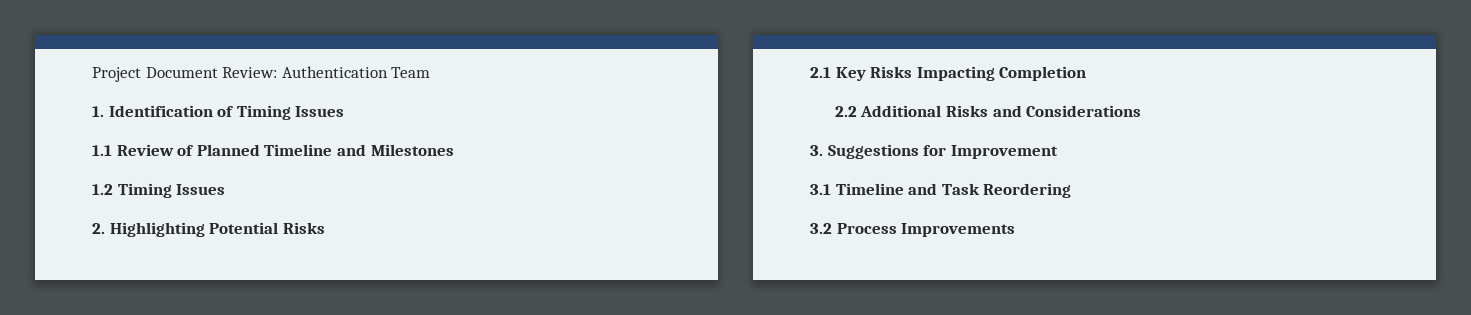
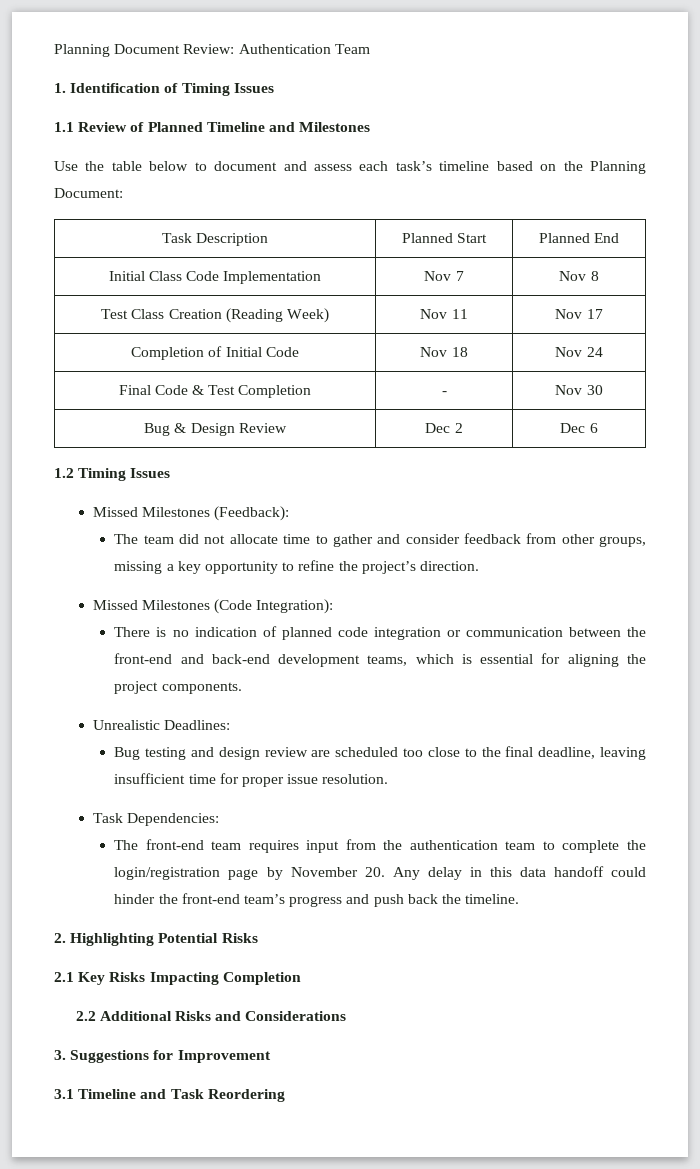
- Project Document Review: Authentication Team
+ Planning Document Review: Authentication Team
+ Use the table below to document and assess each task’s timeline based on the Planning Document:
+ Task Description | Planned Start | Planned End
+ Initial Class Code Implementation | Nov 7 | Nov 8
+ Test Class Creation (Reading Week) | Nov 11 | Nov 17
+ Completion of Initial Code | Nov 18 | Nov 24
+ Final Code & Test Completion | - | Nov 30
+ Bug & Design Review | Dec 2 | Dec 6
  1.2 Timing Issues
+ Missed Milestones (Feedback):
+ The team did not allocate time to gather and consider feedback from other groups, missing a key opportunity to refine the project’s direction.
+ Missed Milestones (Code Integration):
+ There is no indication of planned code integration or communication between the front-end and back-end development teams, which is essential for aligning the project components.
+ Unrealistic Deadlines:
+ Bug testing and design review are scheduled too close to the final deadline, leaving insufficient time for proper issue resolution.
+ Task Dependencies:
+ The front-end team requires input from the authentication team to complete the login/registration page by November 20. Any delay in this data handoff could hinder the front-end team’s progress and push back the timeline.
- 3.2 Process Improvements

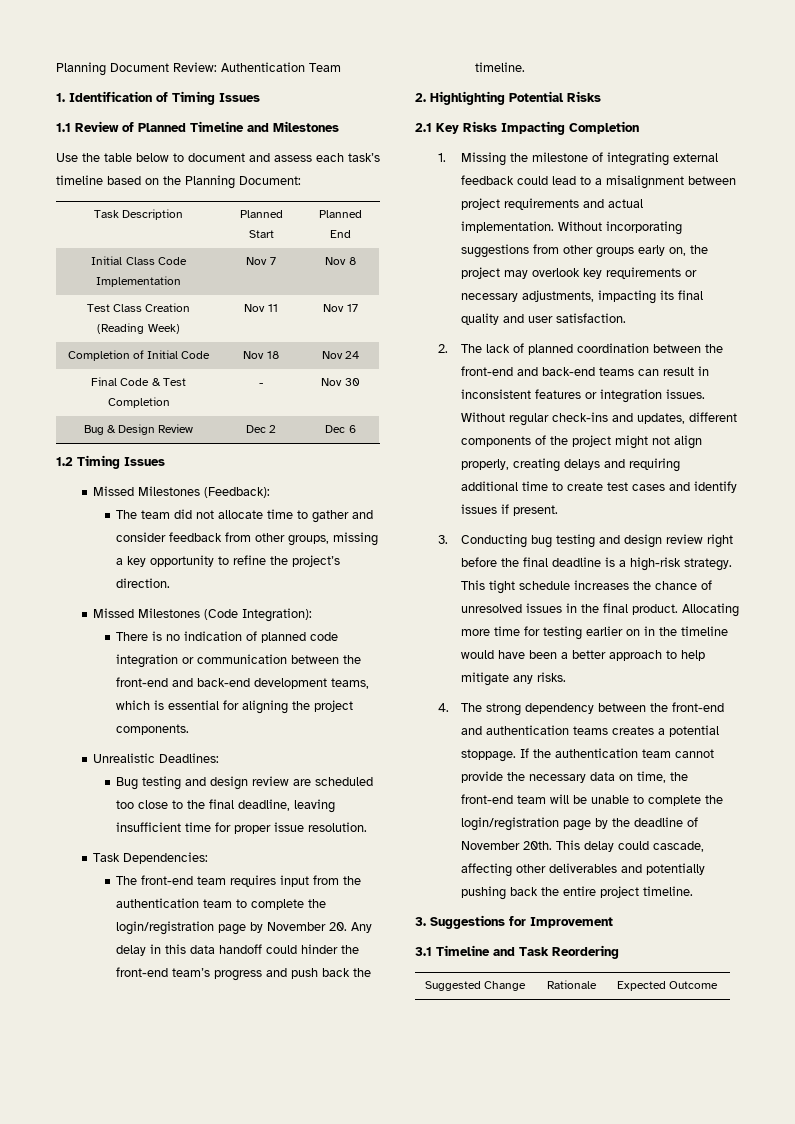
- 2.2 Additional Risks and Considerations
+ 1. Missing the milestone of integrating external feedback could lead to a misalignment between project requirements and actual implementation. Without incorporating suggestions from other groups early on, the project may overlook key requirements or necessary adjustments, impacting its final quality and user satisfaction.
+ 2. The lack of planned coordination between the front-end and back-end teams can result in inconsistent features or integration issues. Without regular check-ins and updates, different components of the project might not align properly, creating delays and requiring additional time to create test cases and identify issues if present.
+ 3. Conducting bug testing and design review right before the final deadline is a high-risk strategy. This tight schedule increases the chance of unresolved issues in the final product. Allocating more time for testing earlier on in the timeline would have been a better approach to help mitigate any risks.
+ 4. The strong dependency between the front-end and authentication teams creates a potential stoppage. If the authentication team cannot provide the necessary data on time, the front-end team will be unable to complete the login/registration page by the deadline of November 20th. This delay could cascade, affecting other deliverables and potentially pushing back the entire project timeline.
+ Suggested Change | Rationale | Expected Outcome

